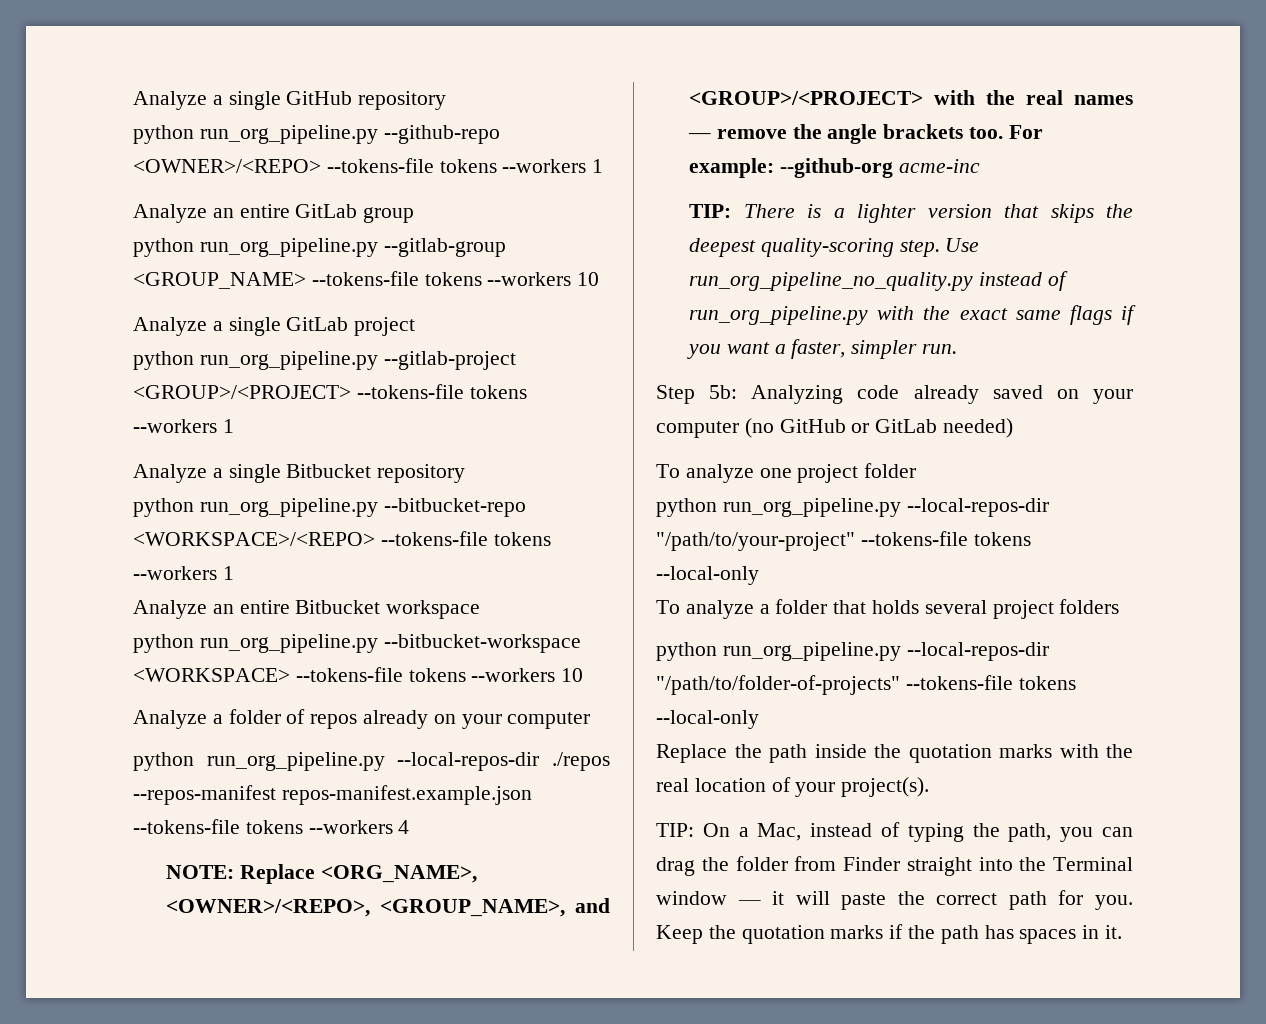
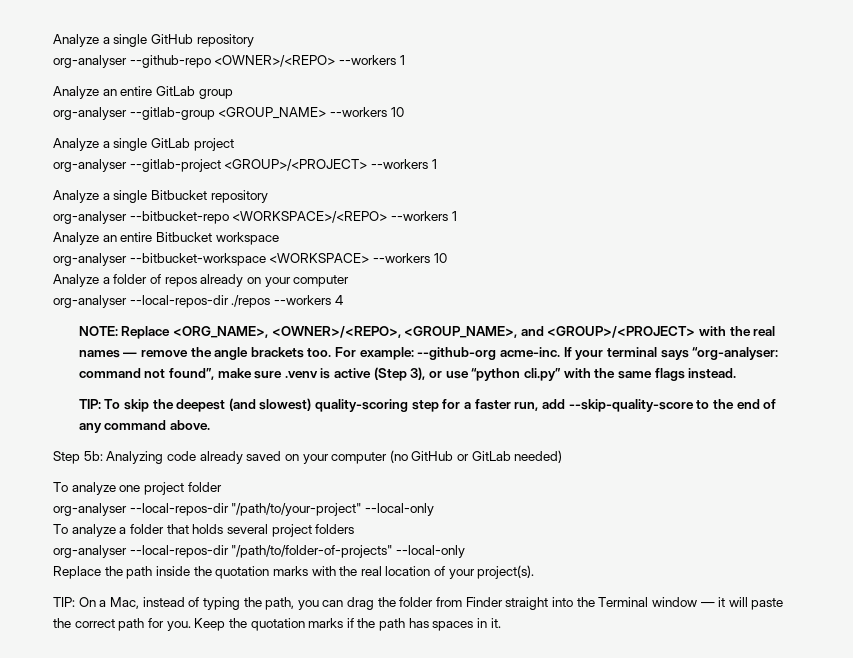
- python run_org_pipeline.py --github-repo <OWNER>/<REPO> --tokens-file tokens --workers 1
+ org-analyser --github-repo <OWNER>/<REPO> --workers 1
- python run_org_pipeline.py --gitlab-group <GROUP_NAME> --tokens-file tokens --workers 10
+ org-analyser --gitlab-group <GROUP_NAME> --workers 10
- python run_org_pipeline.py --gitlab-project <GROUP>/<PROJECT> --tokens-file tokens --workers 1
+ org-analyser --gitlab-project <GROUP>/<PROJECT> --workers 1
- python run_org_pipeline.py --bitbucket-repo <WORKSPACE>/<REPO> --tokens-file tokens --workers 1
+ org-analyser --bitbucket-repo <WORKSPACE>/<REPO> --workers 1
- python run_org_pipeline.py --bitbucket-workspace <WORKSPACE> --tokens-file tokens --workers 10
+ org-analyser --bitbucket-workspace <WORKSPACE> --workers 10
- python run_org_pipeline.py --local-repos-dir ./repos --repos-manifest repos-manifest.example.json --tokens-file tokens --workers 4
+ org-analyser --local-repos-dir ./repos --workers 4
- For example: --github-org acme-inc
- TIP: There is a lighter version that skips the deepest quality-scoring step. Use run_org_pipeline_no_quality.py instead of run_org_pipeline.py with the exact same flags if you want a faster, simpler run.
+ For example: --github-org acme-inc. If your terminal says “org-analyser: command not found”, make sure .venv is active (Step 3), or use “python cli.py” with the same flags instead.
+ TIP: To skip the deepest (and slowest) quality-scoring step for a faster run, add --skip-quality-score to the end of any command above.
- python run_org_pipeline.py --local-repos-dir "/path/to/your-project" --tokens-file tokens --local-only
+ org-analyser --local-repos-dir "/path/to/your-project" --local-only
- python run_org_pipeline.py --local-repos-dir "/path/to/folder-of-projects" --tokens-file tokens --local-only
+ org-analyser --local-repos-dir "/path/to/folder-of-projects" --local-only

